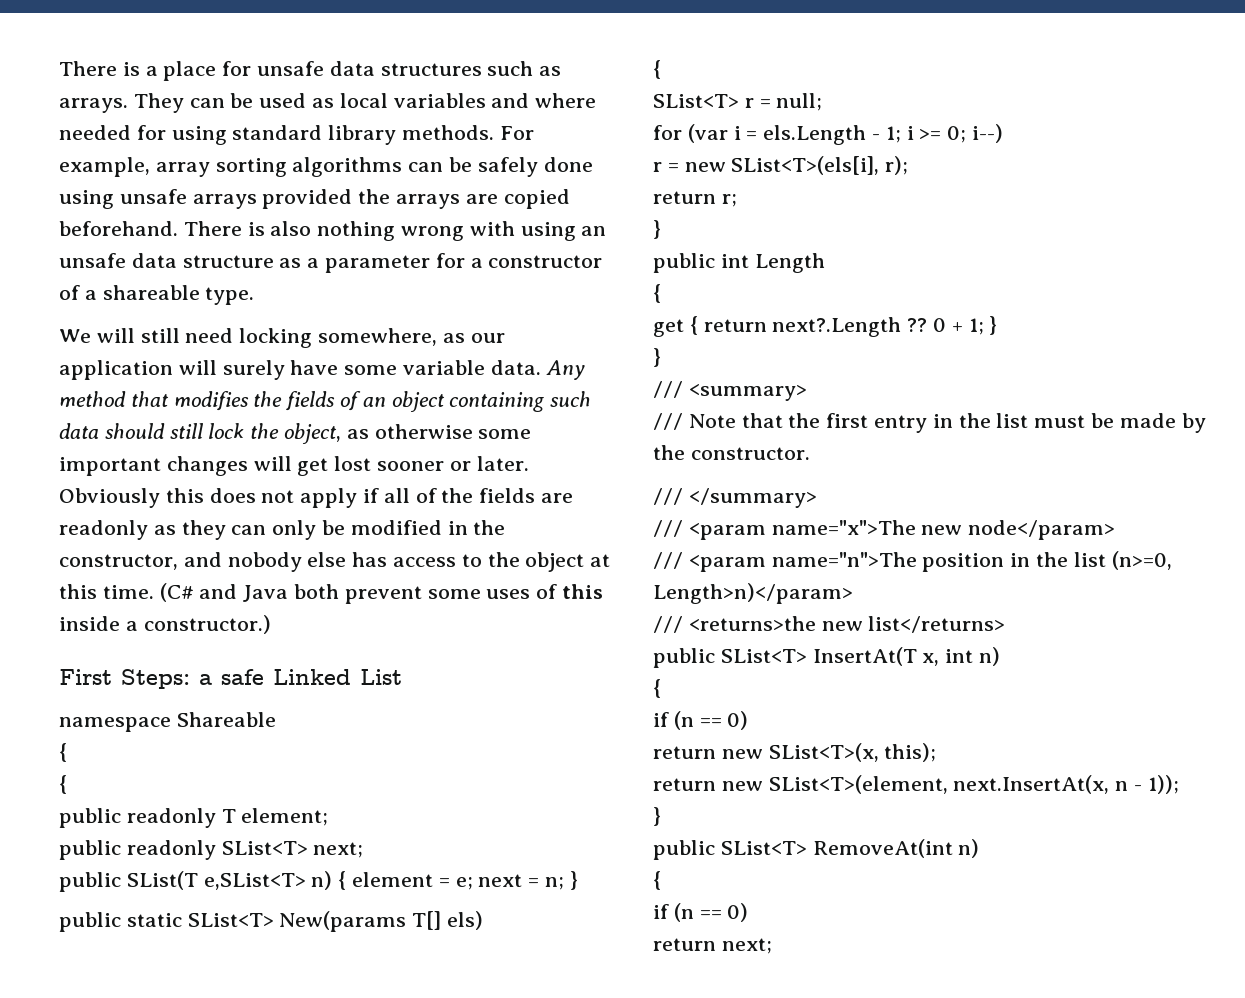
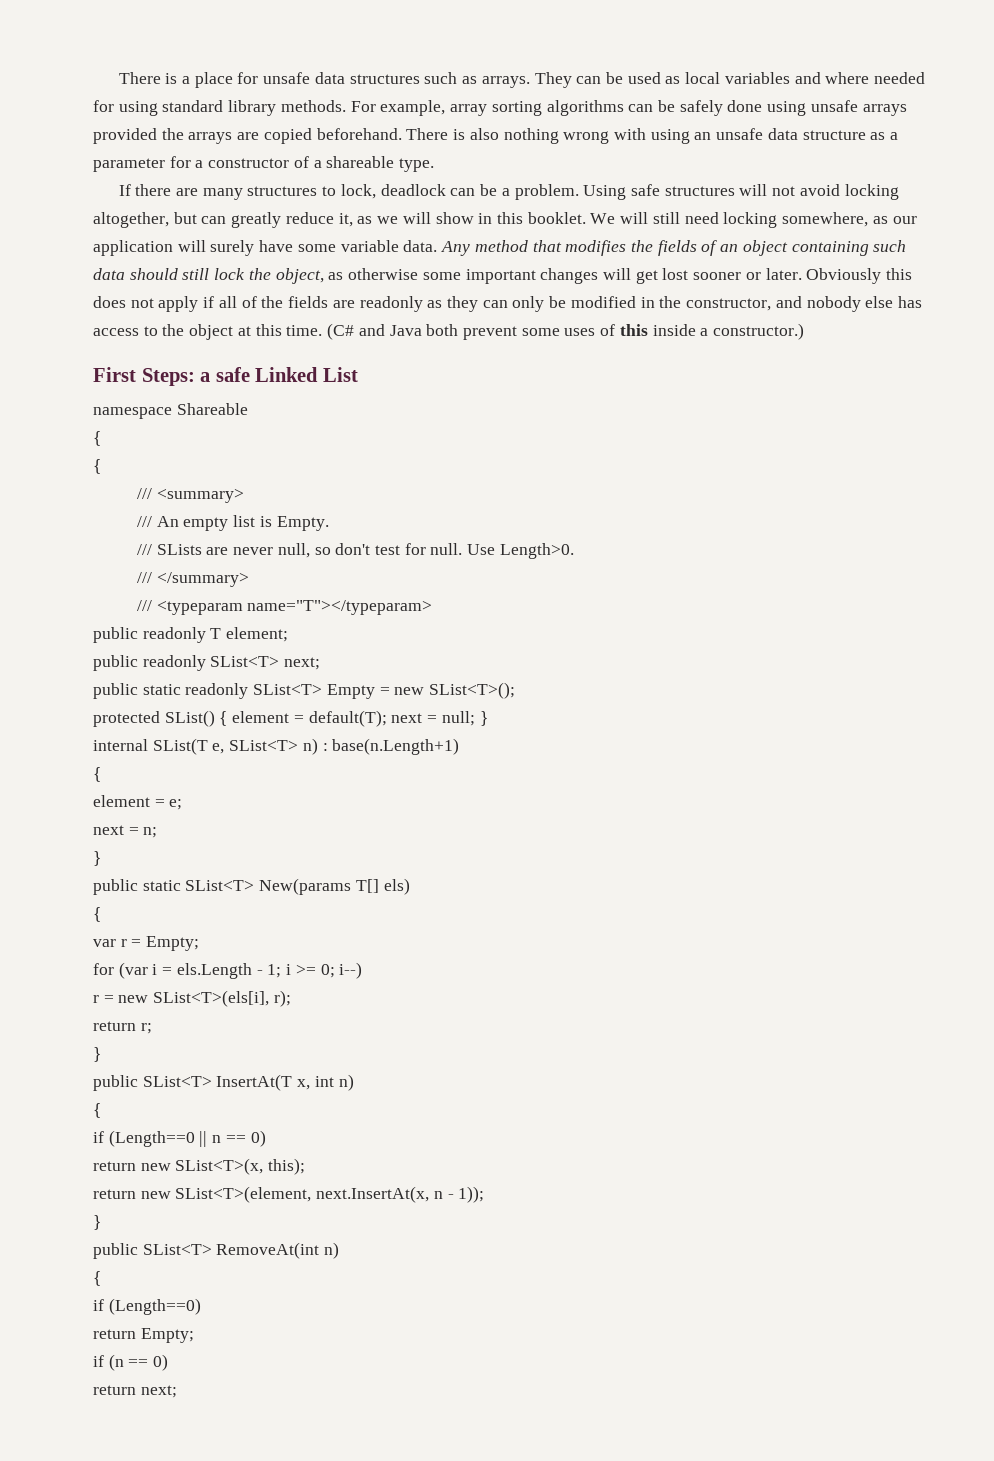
+ If there are many structures to lock, deadlock can be a problem. Using safe structures will not avoid locking altogether, but can greatly reduce it, as we will show in this booklet.
+ /// <summary>
+ /// An empty list is Empty.
+ /// SLists are never null, so don't test for null. Use Length>0.
+ /// </summary>
+ /// <typeparam name="T"></typeparam>
- public SList(T e,SList<T> n) { element = e; next = n; }
+ public static readonly SList<T> Empty = new SList<T>();
+ protected SList() { element = default(T); next = null; }
+ internal SList(T e, SList<T> n) : base(n.Length+1)
+ {
+ element = e;
+ next = n;
+ }
- SList<T> r = null;
+ var r = Empty;
- public int Length
- {
- get { return next?.Length ?? 0 + 1; }
- }
- /// <summary>
- /// Note that the first entry in the list must be made by the constructor.
- /// </summary>
- /// <param name="x">The new node</param>
- /// <param name="n">The position in the list (n>=0, Length>n)</param>
- /// <returns>the new list</returns>
  public SList<T> InsertAt(T x, int n)
  {
- if (n == 0)
+ if (Length==0 || n == 0)
+ if (Length==0)
+ return Empty;

